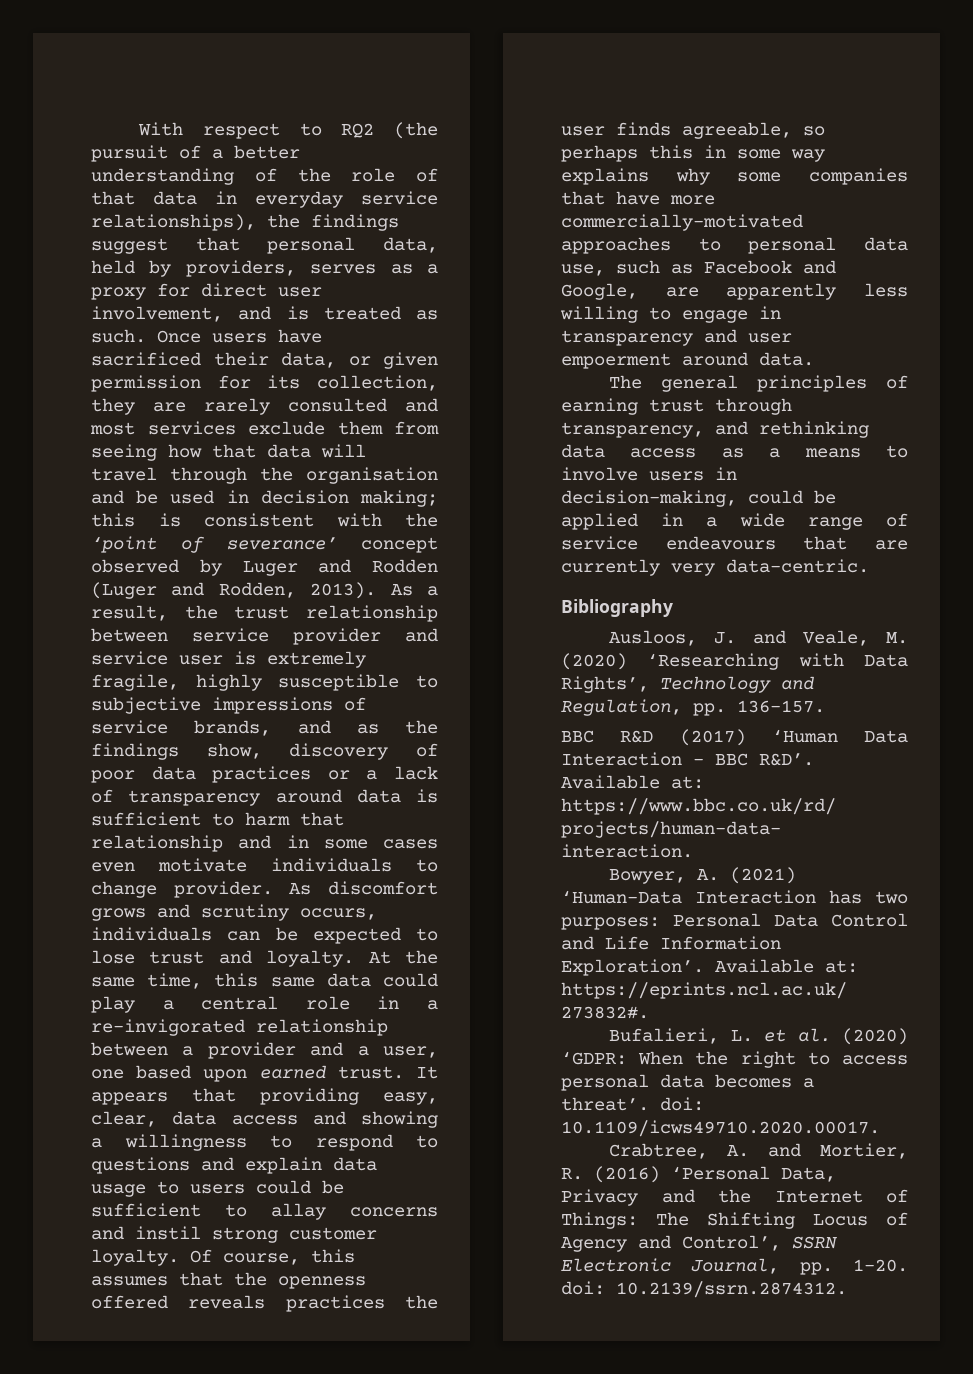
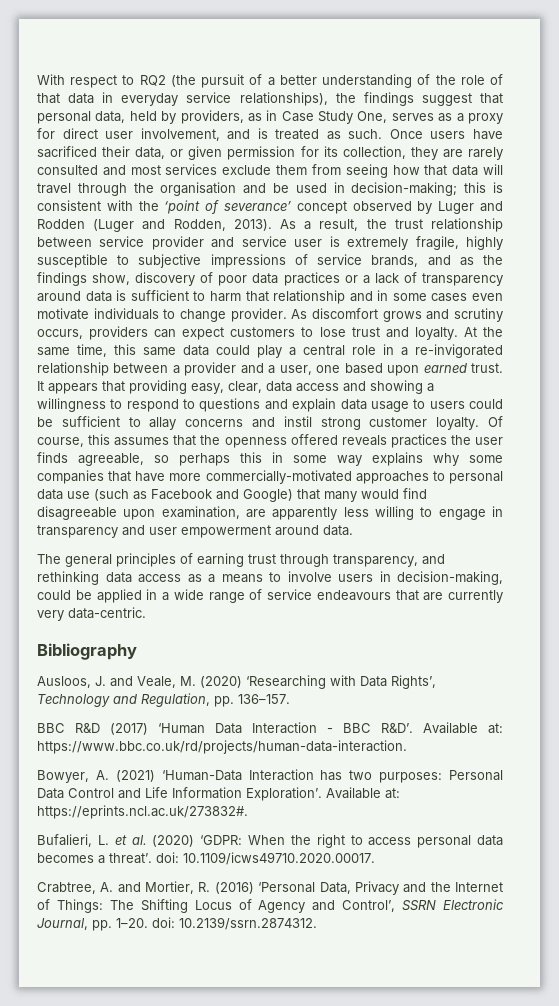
- With respect to RQ2 (the pursuit of a better understanding of the role of that data in everyday service relationships), the findings suggest that personal data, held by providers, serves as a proxy for direct user involvement, and is treated as such.
+ With respect to RQ2 (the pursuit of a better understanding of the role of that data in everyday service relationships), the findings suggest that personal data, held by providers, as in Case Study One, serves as a proxy for direct user involvement, and is treated as such.
- Once users have sacrificed their data, or given permission for its collection, they are rarely consulted and most services exclude them from seeing how that data will travel through the organisation and be used in decision making; this is consistent with the ‘point of severance’ concept observed by Luger and Rodden (Luger and Rodden, 2013).
+ Once users have sacrificed their data, or given permission for its collection, they are rarely consulted and most services exclude them from seeing how that data will travel through the organisation and be used in decision-making; this is consistent with the ‘point of severance’ concept observed by Luger and Rodden (Luger and Rodden, 2013).
- As discomfort grows and scrutiny occurs, individuals can be expected to lose trust and loyalty.
+ As discomfort grows and scrutiny occurs, providers can expect customers to lose trust and loyalty.
- Of course, this assumes that the openness offered reveals practices the user finds agreeable, so perhaps this in some way explains why some companies that have more commercially-motivated approaches to personal data use, such as Facebook and Google, are apparently less willing to engage in transparency and user empoerment around data.
+ Of course, this assumes that the openness offered reveals practices the user finds agreeable, so perhaps this in some way explains why some companies that have more commercially-motivated approaches to personal data use (such as Facebook and Google) that many would find disagreeable upon examination, are apparently less willing to engage in transparency and user empowerment around data.

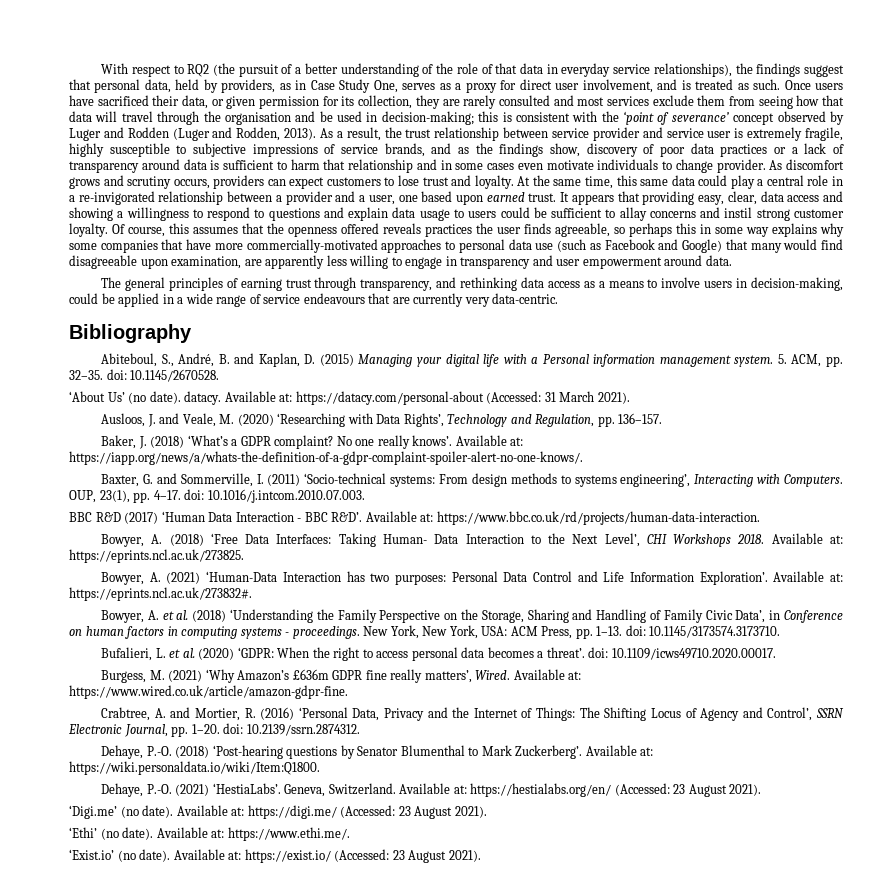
+ Abiteboul, S., André, B. and Kaplan, D. (2015) Managing your digital life with a Personal information management system. 5. ACM, pp. 32–35. doi: 10.1145/2670528.
+ ‘About Us’ (no date). datacy. Available at: https://datacy.com/personal-about (Accessed: 31 March 2021).
+ Baker, J. (2018) ‘What’s a GDPR complaint? No one really knows’. Available at: https://iapp.org/news/a/whats-the-definition-of-a-gdpr-complaint-spoiler-alert-no-one-knows/.
+ Baxter, G. and Sommerville, I. (2011) ‘Socio-technical systems: From design methods to systems engineering’, Interacting with Computers. OUP, 23(1), pp. 4–17. doi: 10.1016/j.intcom.2010.07.003.
+ Bowyer, A. (2018) ‘Free Data Interfaces: Taking Human- Data Interaction to the Next Level’, CHI Workshops 2018. Available at: https://eprints.ncl.ac.uk/273825.
+ Bowyer, A. et al. (2018) ‘Understanding the Family Perspective on the Storage, Sharing and Handling of Family Civic Data’, in Conference on human factors in computing systems - proceedings. New York, New York, USA: ACM Press, pp. 1–13. doi: 10.1145/3173574.3173710.
+ Burgess, M. (2021) ‘Why Amazon’s £636m GDPR fine really matters’, Wired. Available at: https://www.wired.co.uk/article/amazon-gdpr-fine.
+ Dehaye, P.-O. (2018) ‘Post-hearing questions by Senator Blumenthal to Mark Zuckerberg’. Available at: https://wiki.personaldata.io/wiki/Item:Q1800.
+ Dehaye, P.-O. (2021) ‘HestiaLabs’. Geneva, Switzerland. Available at: https://hestialabs.org/en/ (Accessed: 23 August 2021).
+ ‘Digi.me’ (no date). Available at: https://digi.me/ (Accessed: 23 August 2021).
+ ‘Ethi’ (no date). Available at: https://www.ethi.me/.
+ ‘Exist.io’ (no date). Available at: https://exist.io/ (Accessed: 23 August 2021).

